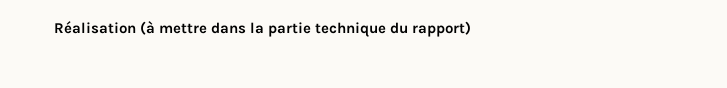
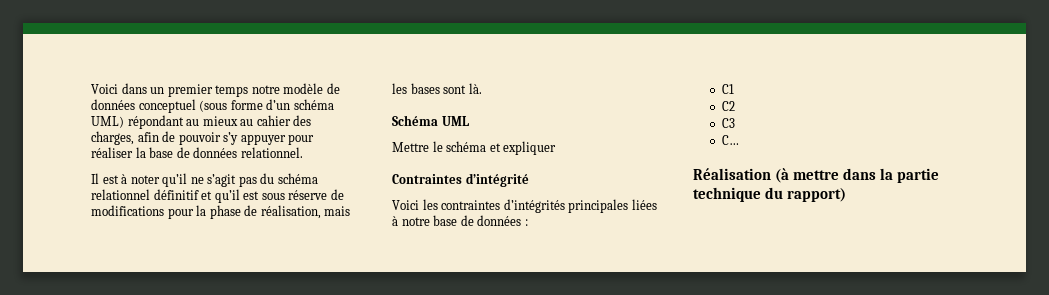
+ Voici dans un premier temps notre modèle de données conceptuel (sous forme d’un schéma UML) répondant au mieux au cahier des charges, afin de pouvoir s’y appuyer pour réaliser la base de données relationnel.
+ Il est à noter qu’il ne s’agit pas du schéma relationnel définitif et qu’il est sous réserve de modifications pour la phase de réalisation, mais les bases sont là.
+ Schéma UML
+ Mettre le schéma et expliquer
+ Contraintes d’intégrité
+ Voici les contraintes d’intégrités principales liées à notre base de données :
+ C1
+ C2
+ C3
+ C…

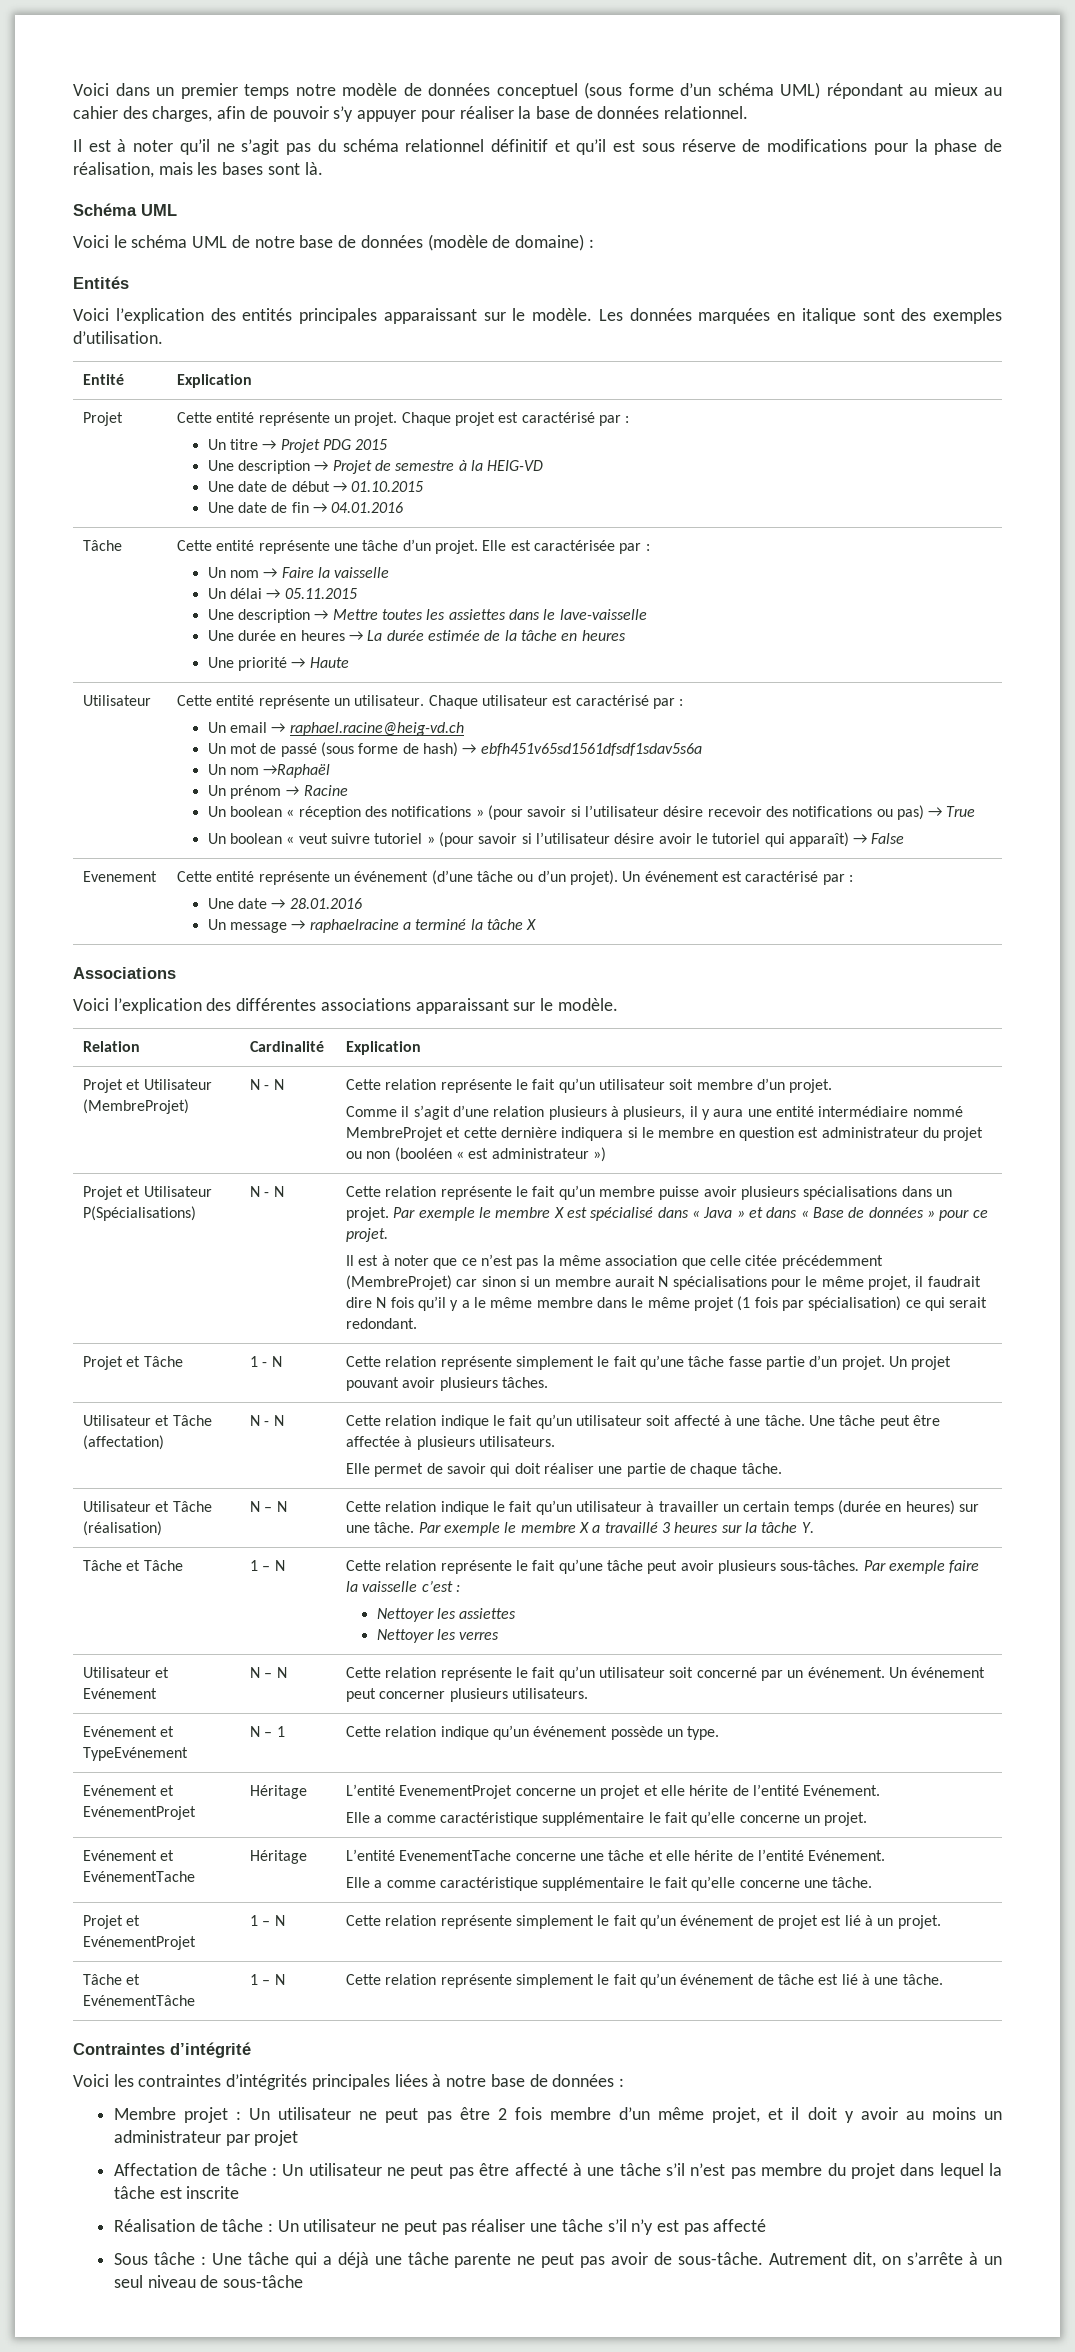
- Mettre le schéma et expliquer
+ Voici le schéma UML de notre base de données (modèle de domaine) :
+ Entités
+ Voici l’explication des entités principales apparaissant sur le modèle. Les données marquées en italique sont des exemples d’utilisation.
+ Entité | Explication
+ Projet | Cette entité représente un projet. Chaque projet est caractérisé par :
+ Un titre → Projet PDG 2015
+ Une description → Projet de semestre à la HEIG-VD
+ Une date de début → 01.10.2015
+ Une date de fin → 04.01.2016
+ Tâche | Cette entité représente une tâche d’un projet. Elle est caractérisée par :
+ Un nom → Faire la vaisselle
+ Un délai → 05.11.2015
+ Une description → Mettre toutes les assiettes dans le lave-vaisselle
+ Une durée en heures → La durée estimée de la tâche en heures
+ Une priorité → Haute
+ Utilisateur | Cette entité représente un utilisateur. Chaque utilisateur est caractérisé par :
+ Un email → raphael.racine@heig-vd.ch
+ Un mot de passé (sous forme de hash) → ebfh451v65sd1561dfsdf1sdav5s6a
+ Un nom →Raphaël
+ Un prénom → Racine
+ Un boolean « réception des notifications » (pour savoir si l’utilisateur désire recevoir des notifications ou pas) → True
+ Un boolean « veut suivre tutoriel » (pour savoir si l’utilisateur désire avoir le tutoriel qui apparaît) → False
+ Evenement | Cette entité représente un événement (d’une tâche ou d’un projet). Un événement est caractérisé par :
+ Une date → 28.01.2016
+ Un message → raphaelracine a terminé la tâche X
+ Associations
+ Voici l’explication des différentes associations apparaissant sur le modèle.
+ Relation | Cardinalité | Explication
+ Projet et Utilisateur (MembreProjet) | N - N | Cette relation représente le fait qu’un utilisateur soit membre d’un projet.
+ Comme il s’agit d’une relation plusieurs à plusieurs, il y aura une entité intermédiaire nommé MembreProjet et cette dernière indiquera si le membre en question est administrateur du projet ou non (booléen « est administrateur »)
+ Projet et Utilisateur P(Spécialisations) | N - N | Cette relation représente le fait qu’un membre puisse avoir plusieurs spécialisations dans un projet. Par exemple le membre X est spécialisé dans « Java » et dans « Base de données » pour ce projet.
+ Il est à noter que ce n’est pas la même association que celle citée précédemment (MembreProjet) car sinon si un membre aurait N spécialisations pour le même projet, il faudrait dire N fois qu’il y a le même membre dans le même projet (1 fois par spécialisation) ce qui serait redondant.
+ Projet et Tâche | 1 - N | Cette relation représente simplement le fait qu’une tâche fasse partie d’un projet. Un projet pouvant avoir plusieurs tâches.
+ Utilisateur et Tâche (affectation) | N - N | Cette relation indique le fait qu’un utilisateur soit affecté à une tâche. Une tâche peut être affectée à plusieurs utilisateurs.
+ Elle permet de savoir qui doit réaliser une partie de chaque tâche.
+ Utilisateur et Tâche (réalisation) | N – N | Cette relation indique le fait qu’un utilisateur à travailler un certain temps (durée en heures) sur une tâche. Par exemple le membre X a travaillé 3 heures sur la tâche Y.
+ Tâche et Tâche | 1 – N | Cette relation représente le fait qu’une tâche peut avoir plusieurs sous-tâches. Par exemple faire la vaisselle c’est :
+ Nettoyer les assiettes
+ Nettoyer les verres
+ Utilisateur et Evénement | N – N | Cette relation représente le fait qu’un utilisateur soit concerné par un événement. Un événement peut concerner plusieurs utilisateurs.
+ Evénement et TypeEvénement | N – 1 | Cette relation indique qu’un événement possède un type.
+ Evénement et EvénementProjet | Héritage | L’entité EvenementProjet concerne un projet et elle hérite de l’entité Evénement.
+ Elle a comme caractéristique supplémentaire le fait qu’elle concerne un projet.
+ Evénement et EvénementTache | Héritage | L’entité EvenementTache concerne une tâche et elle hérite de l’entité Evénement.
+ Elle a comme caractéristique supplémentaire le fait qu’elle concerne une tâche.
+ Projet et EvénementProjet | 1 – N | Cette relation représente simplement le fait qu’un événement de projet est lié à un projet.
+ Tâche et EvénementTâche | 1 – N | Cette relation représente simplement le fait qu’un événement de tâche est lié à une tâche.
- C1
- C2
- C3
- C…
- Réalisation (à mettre dans la partie technique du rapport)
+ Membre projet : Un utilisateur ne peut pas être 2 fois membre d’un même projet, et il doit y avoir au moins un administrateur par projet
+ Affectation de tâche : Un utilisateur ne peut pas être affecté à une tâche s’il n’est pas membre du projet dans lequel la tâche est inscrite
+ Réalisation de tâche : Un utilisateur ne peut pas réaliser une tâche s’il n’y est pas affecté
+ Sous tâche : Une tâche qui a déjà une tâche parente ne peut pas avoir de sous-tâche. Autrement dit, on s’arrête à un seul niveau de sous-tâche

